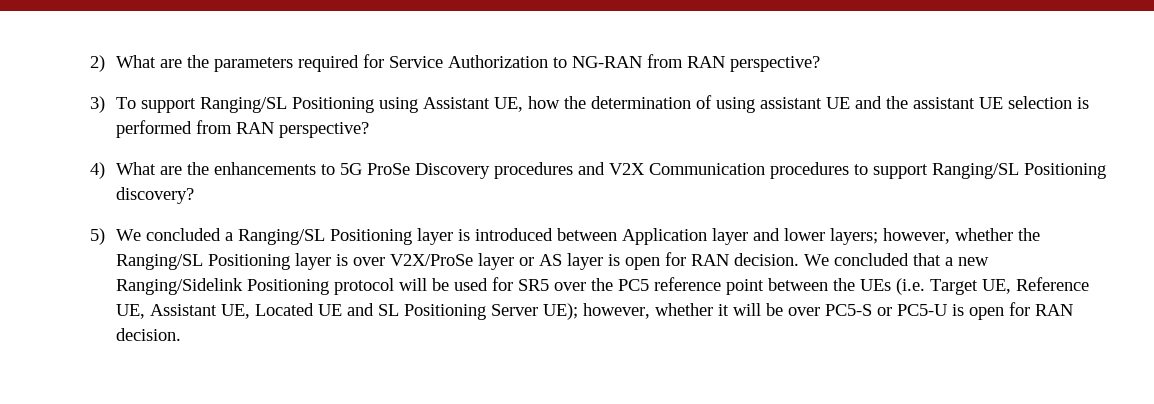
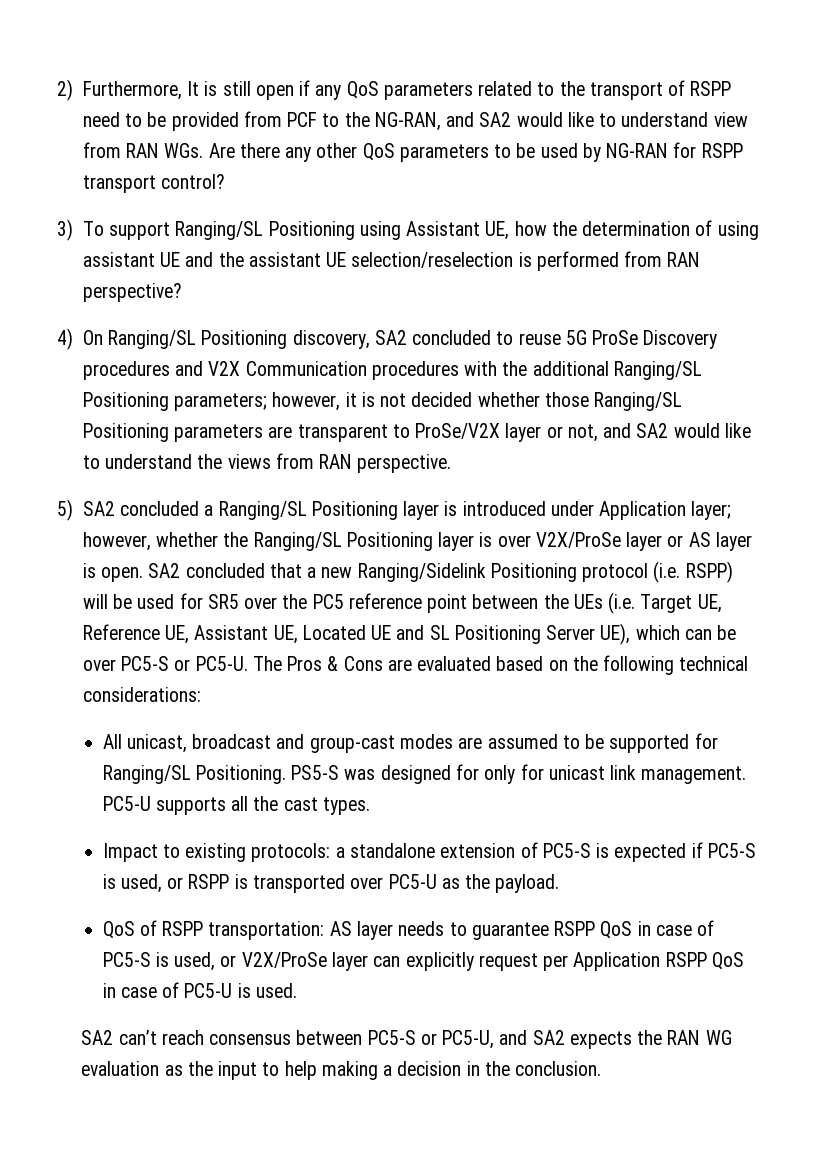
- 2) What are the parameters required for Service Authorization to NG-RAN from RAN perspective?
+ 2) Furthermore, It is still open if any QoS parameters related to the transport of RSPP need to be provided from PCF to the NG-RAN, and SA2 would like to understand view from RAN WGs. Are there any other QoS parameters to be used by NG-RAN for RSPP transport control?
- 3) To support Ranging/SL Positioning using Assistant UE, how the determination of using assistant UE and the assistant UE selection is performed from RAN perspective?
+ 3) To support Ranging/SL Positioning using Assistant UE, how the determination of using assistant UE and the assistant UE selection/reselection is performed from RAN perspective?
- 4) What are the enhancements to 5G ProSe Discovery procedures and V2X Communication procedures to support Ranging/SL Positioning discovery?
+ 4) On Ranging/SL Positioning discovery, SA2 concluded to reuse 5G ProSe Discovery procedures and V2X Communication procedures with the additional Ranging/SL Positioning parameters; however, it is not decided whether those Ranging/SL Positioning parameters are transparent to ProSe/V2X layer or not, and SA2 would like to understand the views from RAN perspective.
- 5) We concluded a Ranging/SL Positioning layer is introduced between Application layer and lower layers; however, whether the Ranging/SL Positioning layer is over V2X/ProSe layer or AS layer is open for RAN decision. We concluded that a new Ranging/Sidelink Positioning protocol will be used for SR5 over the PC5 reference point between the UEs (i.e. Target UE, Reference UE, Assistant UE, Located UE and SL Positioning Server UE); however, whether it will be over PC5-S or PC5-U is open for RAN decision.
+ 5) SA2 concluded a Ranging/SL Positioning layer is introduced under Application layer; however, whether the Ranging/SL Positioning layer is over V2X/ProSe layer or AS layer is open. SA2 concluded that a new Ranging/Sidelink Positioning protocol (i.e. RSPP) will be used for SR5 over the PC5 reference point between the UEs (i.e. Target UE, Reference UE, Assistant UE, Located UE and SL Positioning Server UE), which can be over PC5-S or PC5-U. The Pros & Cons are evaluated based on the following technical considerations:
+ All unicast, broadcast and group-cast modes are assumed to be supported for Ranging/SL Positioning. PS5-S was designed for only for unicast link management. PC5-U supports all the cast types.
+ Impact to existing protocols: a standalone extension of PC5-S is expected if PC5-S is used, or RSPP is transported over PC5-U as the payload.
+ QoS of RSPP transportation: AS layer needs to guarantee RSPP QoS in case of PC5-S is used, or V2X/ProSe layer can explicitly request per Application RSPP QoS in case of PC5-U is used.
+ SA2 can’t reach consensus between PC5-S or PC5-U, and SA2 expects the RAN WG evaluation as the input to help making a decision in the conclusion.

